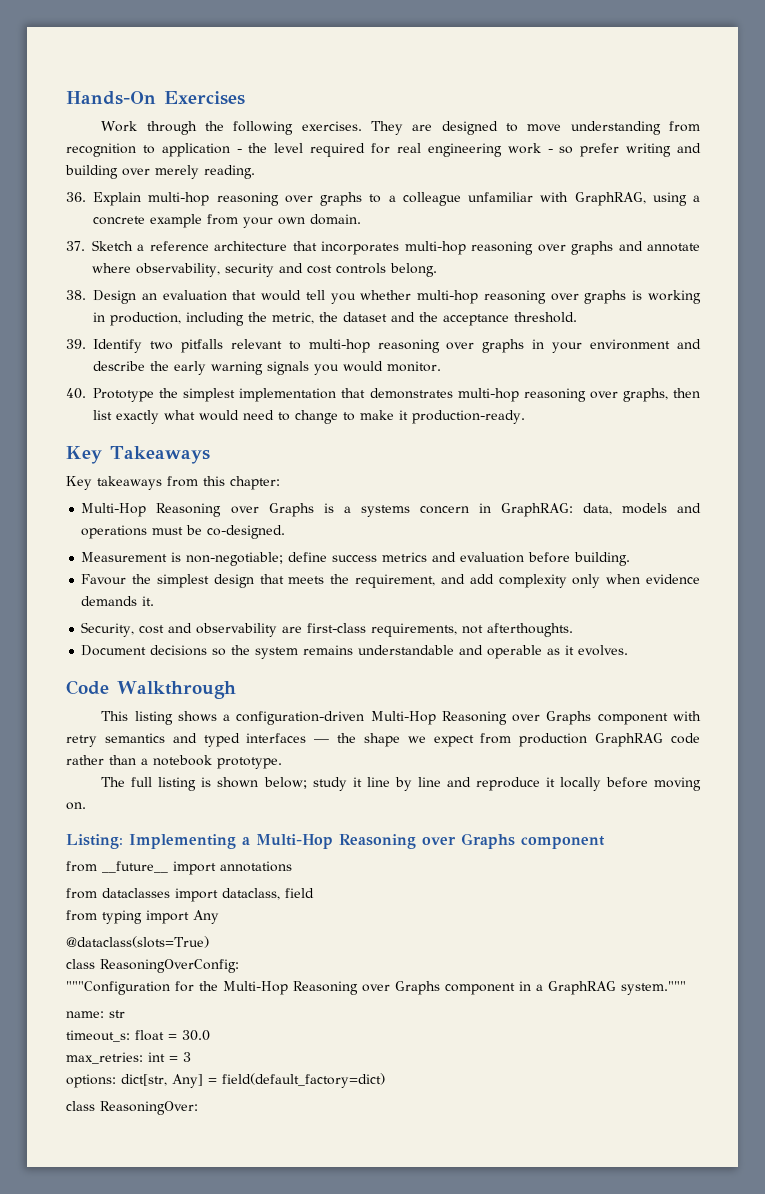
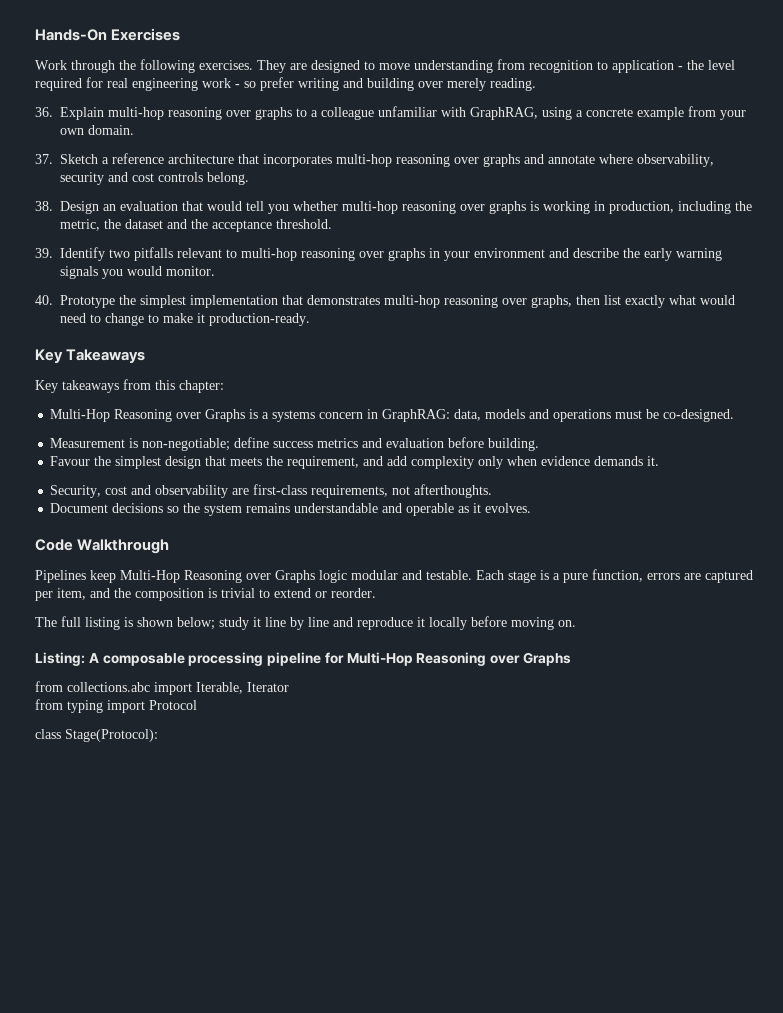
- This listing shows a configuration-driven Multi-Hop Reasoning over Graphs component with retry semantics and typed interfaces — the shape we expect from production GraphRAG code rather than a notebook prototype.
+ Pipelines keep Multi-Hop Reasoning over Graphs logic modular and testable. Each stage is a pure function, errors are captured per item, and the composition is trivial to extend or reorder.
- Listing: Implementing a Multi-Hop Reasoning over Graphs component
- from __future__ import annotations
- from dataclasses import dataclass, field
+ Listing: A composable processing pipeline for Multi-Hop Reasoning over Graphs
+ from collections.abc import Iterable, Iterator
- from typing import Any
- @dataclass(slots=True)
- class ReasoningOverConfig:
- """Configuration for the Multi-Hop Reasoning over Graphs component in a GraphRAG system."""
- name: str
- timeout_s: float = 30.0
- max_retries: int = 3
- options: dict[str, Any] = field(default_factory=dict)
- class ReasoningOver:
+ from typing import Protocol
+ class Stage(Protocol):

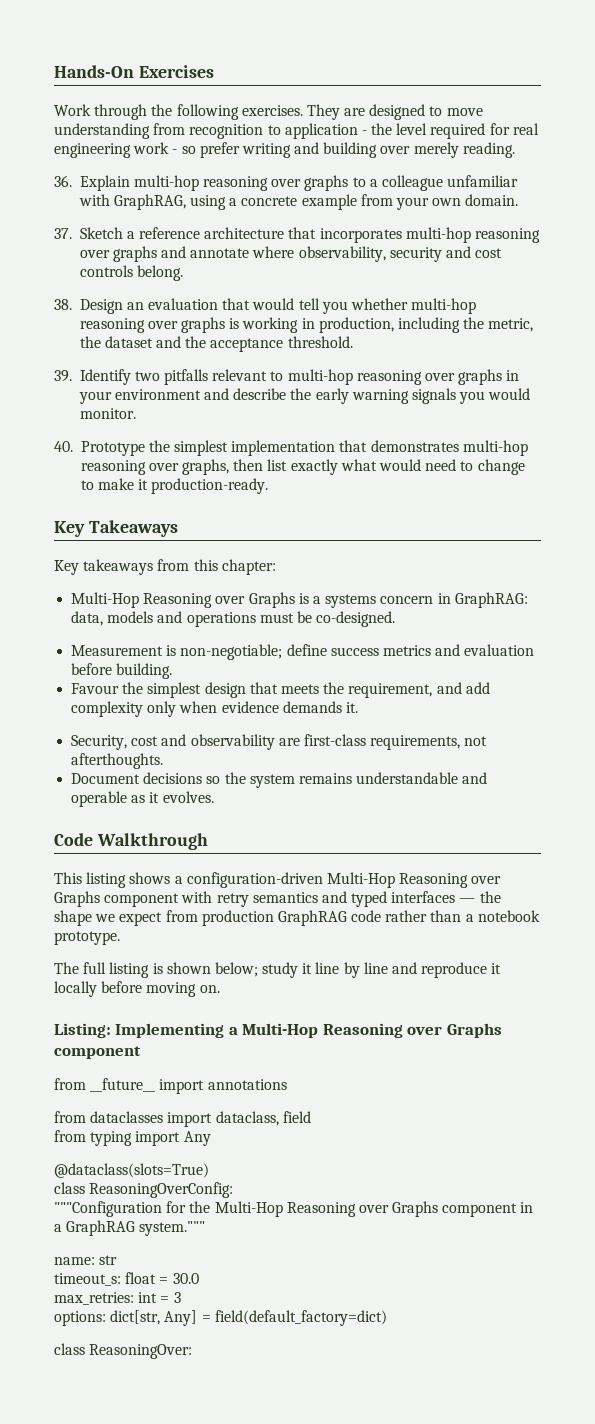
- Pipelines keep Multi-Hop Reasoning over Graphs logic modular and testable. Each stage is a pure function, errors are captured per item, and the composition is trivial to extend or reorder.
+ This listing shows a configuration-driven Multi-Hop Reasoning over Graphs component with retry semantics and typed interfaces — the shape we expect from production GraphRAG code rather than a notebook prototype.
- Listing: A composable processing pipeline for Multi-Hop Reasoning over Graphs
- from collections.abc import Iterable, Iterator
+ Listing: Implementing a Multi-Hop Reasoning over Graphs component
+ from __future__ import annotations
+ from dataclasses import dataclass, field
- from typing import Protocol
- class Stage(Protocol):
+ from typing import Any
+ @dataclass(slots=True)
+ class ReasoningOverConfig:
+ """Configuration for the Multi-Hop Reasoning over Graphs component in a GraphRAG system."""
+ name: str
+ timeout_s: float = 30.0
+ max_retries: int = 3
+ options: dict[str, Any] = field(default_factory=dict)
+ class ReasoningOver:

